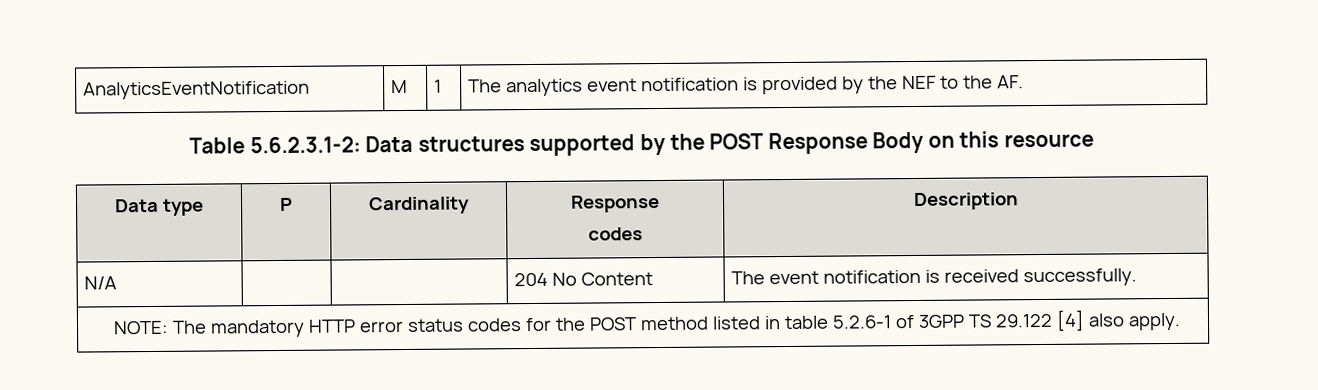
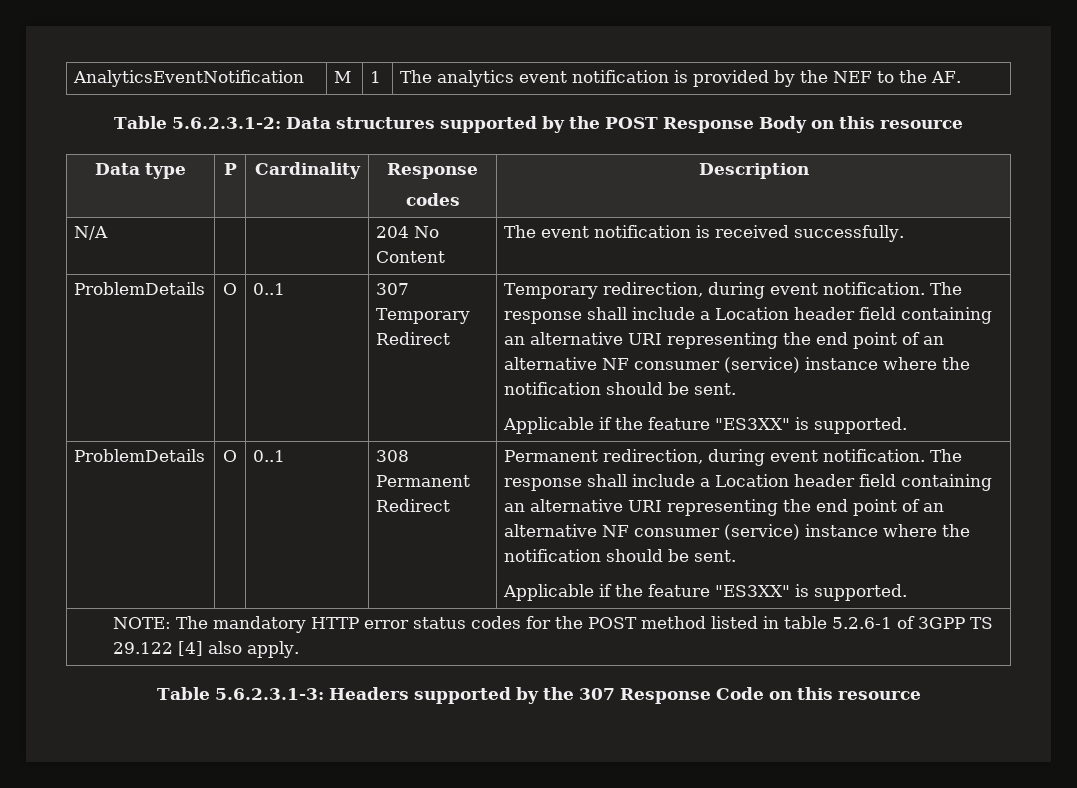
+ ProblemDetails | O | 0..1 | 307 Temporary Redirect | Temporary redirection, during event notification. The response shall include a Location header field containing an alternative URI representing the end point of an alternative NF consumer (service) instance where the notification should be sent.
+ Applicable if the feature "ES3XX" is supported.
+ ProblemDetails | O | 0..1 | 308 Permanent Redirect | Permanent redirection, during event notification. The response shall include a Location header field containing an alternative URI representing the end point of an alternative NF consumer (service) instance where the notification should be sent.
+ Applicable if the feature "ES3XX" is supported.
+ Table 5.6.2.3.1-3: Headers supported by the 307 Response Code on this resource

